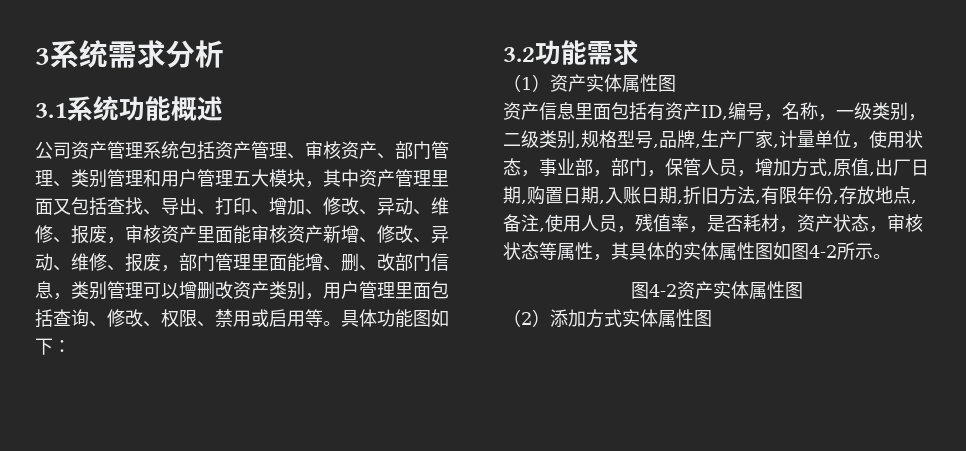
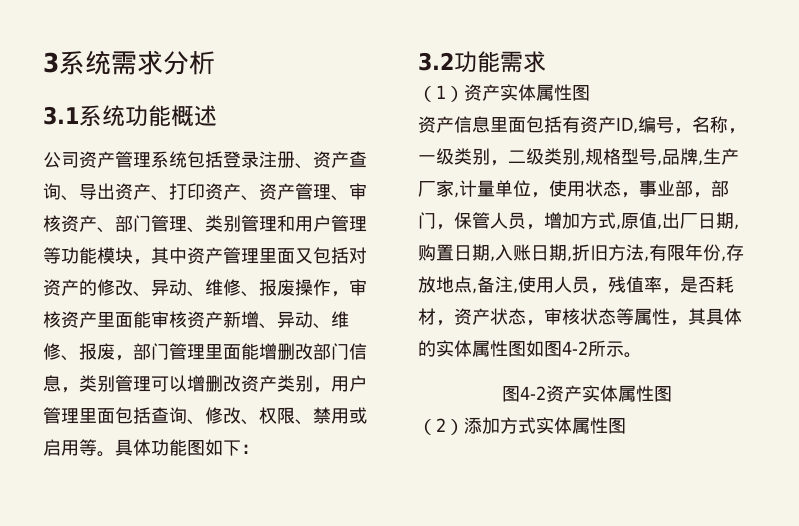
- 公司资产管理系统包括资产管理、审核资产、部门管理、类别管理和用户管理五大模块，其中资产管理里面又包括查找、导出、打印、增加、修改、异动、维修、报废，审核资产里面能审核资产新增、修改、异动、维修、报废，部门管理里面能增、删、改部门信息，类别管理可以增删改资产类别，用户管理里面包括查询、修改、权限、禁用或启用等。
+ 公司资产管理系统包括登录注册、资产查询、导出资产、打印资产、资产管理、审核资产、部门管理、类别管理和用户管理等功能模块，其中资产管理里面又包括对资产的修改、异动、维修、报废操作，审核资产里面能审核资产新增、异动、维修、报废，部门管理里面能增删改部门信息，类别管理可以增删改资产类别，用户管理里面包括查询、修改、权限、禁用或启用等。

